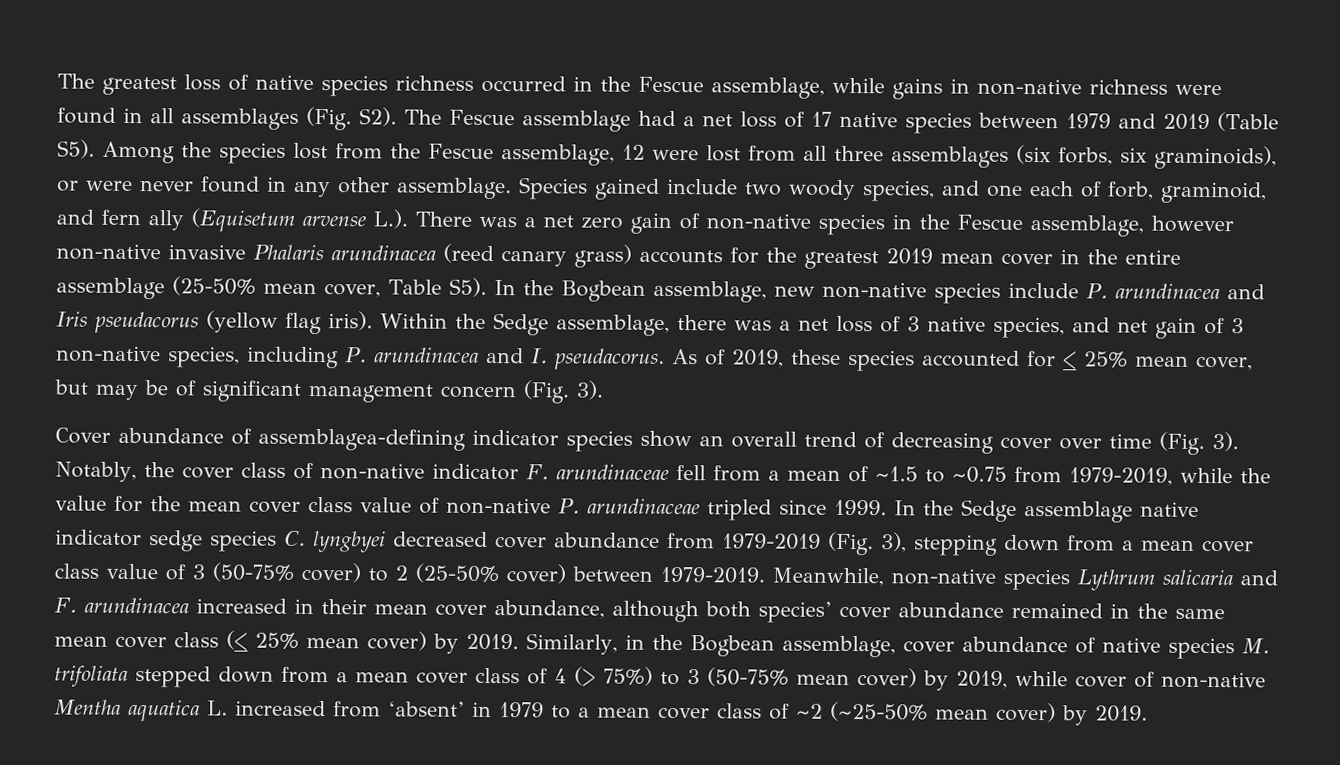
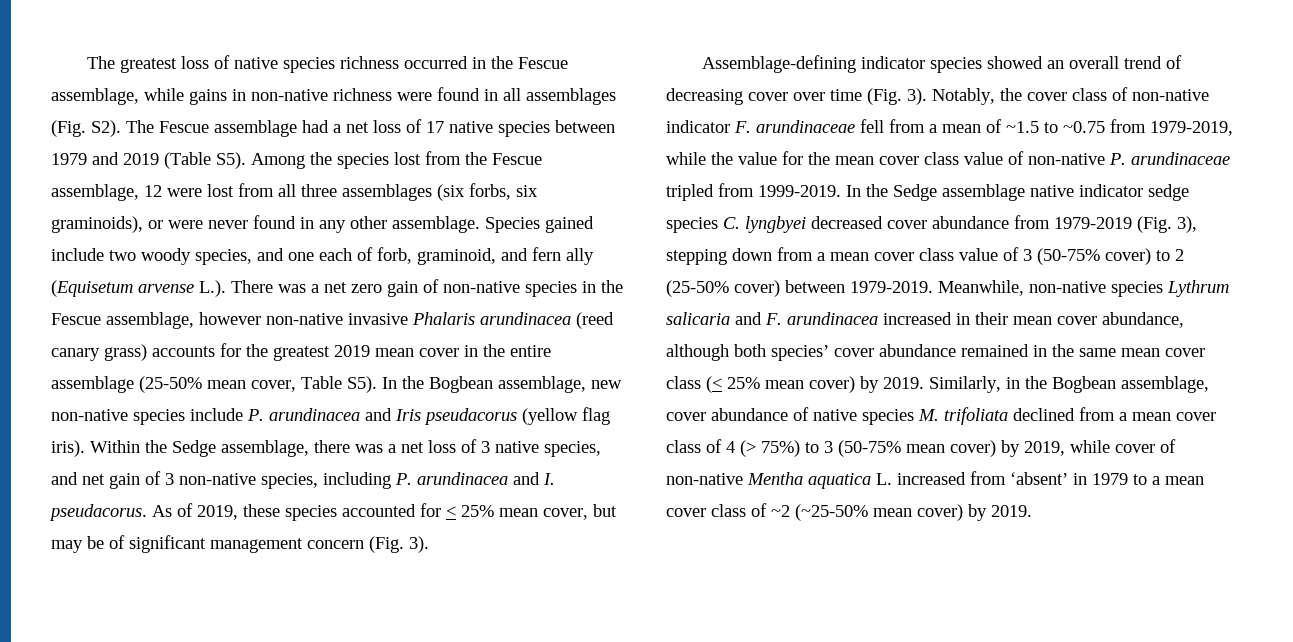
- Cover abundance of assemblagea-defining indicator species show an overall trend of decreasing cover over time (Fig. 3).
+ Assemblage-defining indicator species showed an overall trend of decreasing cover over time (Fig. 3).
- Notably, the cover class of non-native indicator F. arundinaceae fell from a mean of ~1.5 to ~0.75 from 1979-2019, while the value for the mean cover class value of non-native P. arundinaceae tripled since 1999.
+ Notably, the cover class of non-native indicator F. arundinaceae fell from a mean of ~1.5 to ~0.75 from 1979-2019, while the value for the mean cover class value of non-native P. arundinaceae tripled from 1999-2019.
- Similarly, in the Bogbean assemblage, cover abundance of native species M. trifoliata stepped down from a mean cover class of 4 (> 75%) to 3 (50-75% mean cover) by 2019, while cover of non-native Mentha aquatica L. increased from ‘absent’ in 1979 to a mean cover class of ~2 (~25-50% mean cover) by 2019.
+ Similarly, in the Bogbean assemblage, cover abundance of native species M. trifoliata declined from a mean cover class of 4 (> 75%) to 3 (50-75% mean cover) by 2019, while cover of non-native Mentha aquatica L. increased from ‘absent’ in 1979 to a mean cover class of ~2 (~25-50% mean cover) by 2019.

